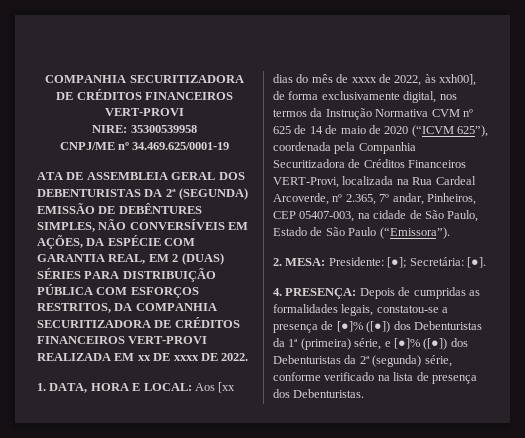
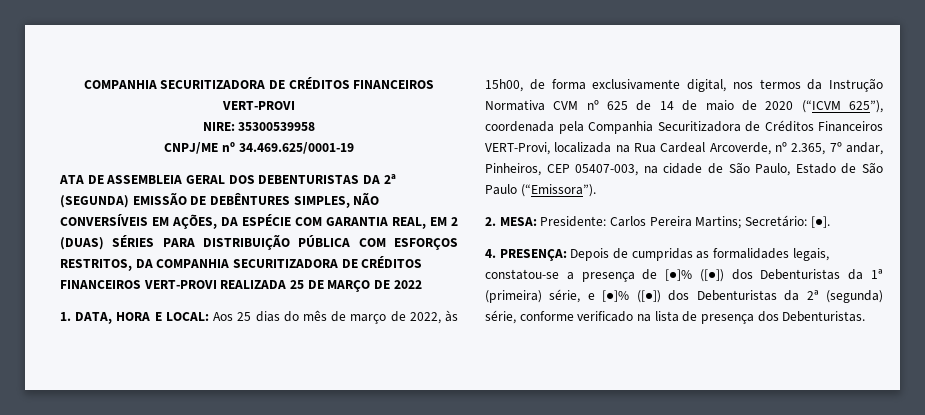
- ATA DE ASSEMBLEIA GERAL DOS DEBENTURISTAS DA 2ª (SEGUNDA) EMISSÃO DE DEBÊNTURES SIMPLES, NÃO CONVERSÍVEIS EM AÇÕES, DA ESPÉCIE COM GARANTIA REAL, EM 2 (DUAS) SÉRIES PARA DISTRIBUIÇÃO PÚBLICA COM ESFORÇOS RESTRITOS, DA COMPANHIA SECURITIZADORA DE CRÉDITOS FINANCEIROS VERT-PROVI REALIZADA EM xx DE xxxx DE 2022.
+ ATA DE ASSEMBLEIA GERAL DOS DEBENTURISTAS DA 2ª (SEGUNDA) EMISSÃO DE DEBÊNTURES SIMPLES, NÃO CONVERSÍVEIS EM AÇÕES, DA ESPÉCIE COM GARANTIA REAL, EM 2 (DUAS) SÉRIES PARA DISTRIBUIÇÃO PÚBLICA COM ESFORÇOS RESTRITOS, DA COMPANHIA SECURITIZADORA DE CRÉDITOS FINANCEIROS VERT-PROVI REALIZADA 25 DE MARÇO DE 2022
- Aos [xx dias do mês de xxxx de 2022, às xxh00], de forma exclusivamente digital, nos termos da Instrução Normativa CVM nº 625 de 14 de maio de 2020 (“ICVM 625”), coordenada pela Companhia Securitizadora de Créditos Financeiros VERT-Provi, localizada na Rua Cardeal Arcoverde, nº 2.365, 7º andar, Pinheiros, CEP 05407-003, na cidade de São Paulo, Estado de São Paulo (“Emissora”).
+ Aos 25 dias do mês de março de 2022, às 15h00, de forma exclusivamente digital, nos termos da Instrução Normativa CVM nº 625 de 14 de maio de 2020 (“ICVM 625”), coordenada pela Companhia Securitizadora de Créditos Financeiros VERT-Provi, localizada na Rua Cardeal Arcoverde, nº 2.365, 7º andar, Pinheiros, CEP 05407-003, na cidade de São Paulo, Estado de São Paulo (“Emissora”).
- 2. MESA: Presidente: [●]; Secretária: [●].
+ 2. MESA: Presidente: Carlos Pereira Martins; Secretário: [●].

